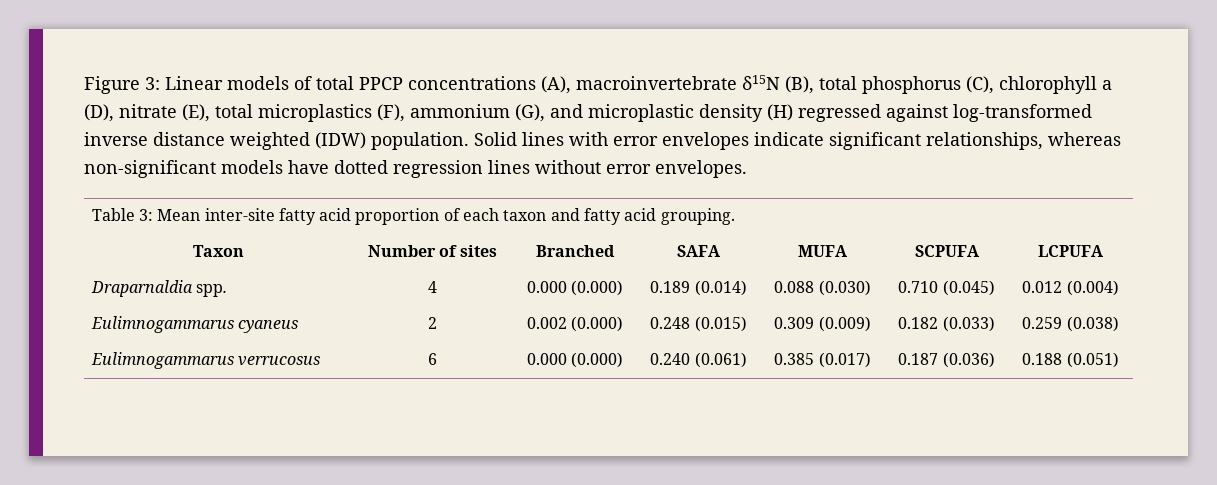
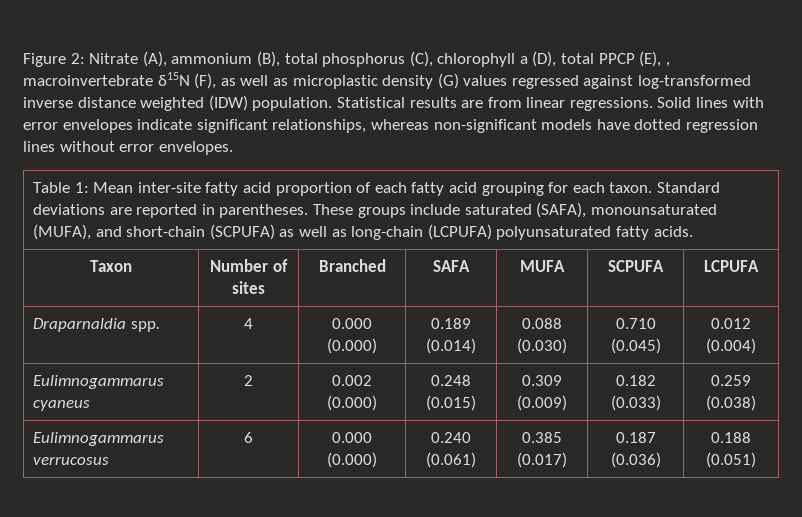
- Figure 3: Linear models of total PPCP concentrations (A), macroinvertebrate δ15N (B), total phosphorus (C), chlorophyll a (D), nitrate (E), total microplastics (F), ammonium (G), and microplastic density (H) regressed against log-transformed inverse distance weighted (IDW) population.
+ Figure 2: Nitrate (A), ammonium (B), total phosphorus (C), chlorophyll a (D), total PPCP (E), , macroinvertebrate δ15N (F), as well as microplastic density (G) values regressed against log-transformed inverse distance weighted (IDW) population.
+ Statistical results are from linear regressions.
- Table 3: Mean inter-site fatty acid proportion of each taxon and fatty acid grouping.
+ Table 1: Mean inter-site fatty acid proportion of each fatty acid grouping for each taxon. Standard deviations are reported in parentheses. These groups include saturated (SAFA), monounsaturated (MUFA), and short-chain (SCPUFA) as well as long-chain (LCPUFA) polyunsaturated fatty acids.

